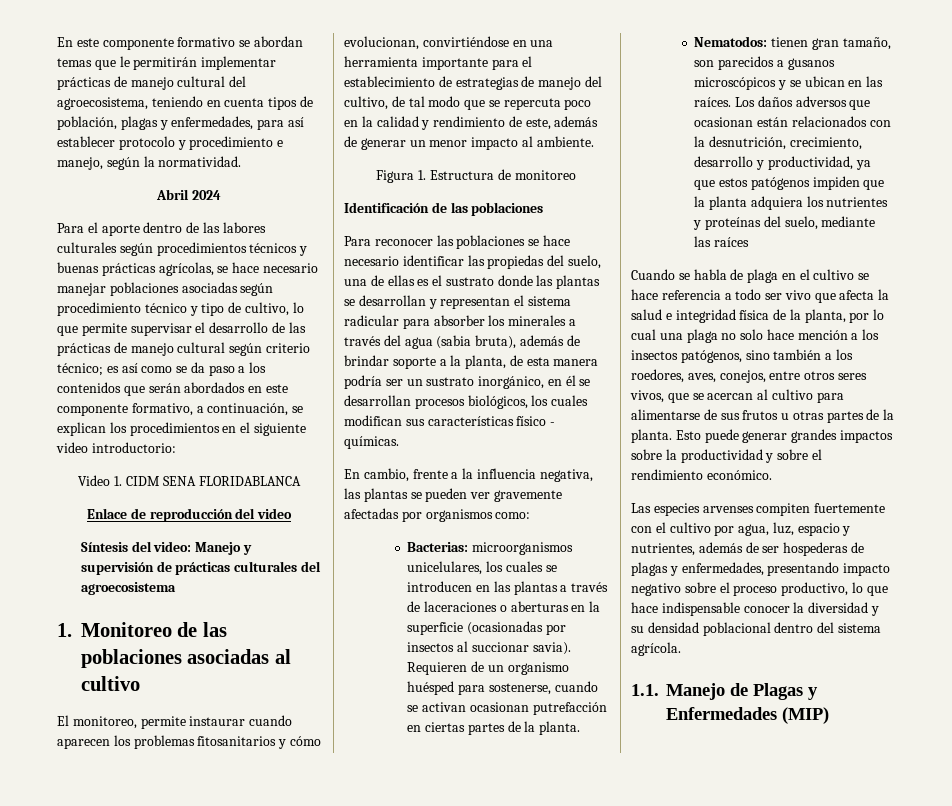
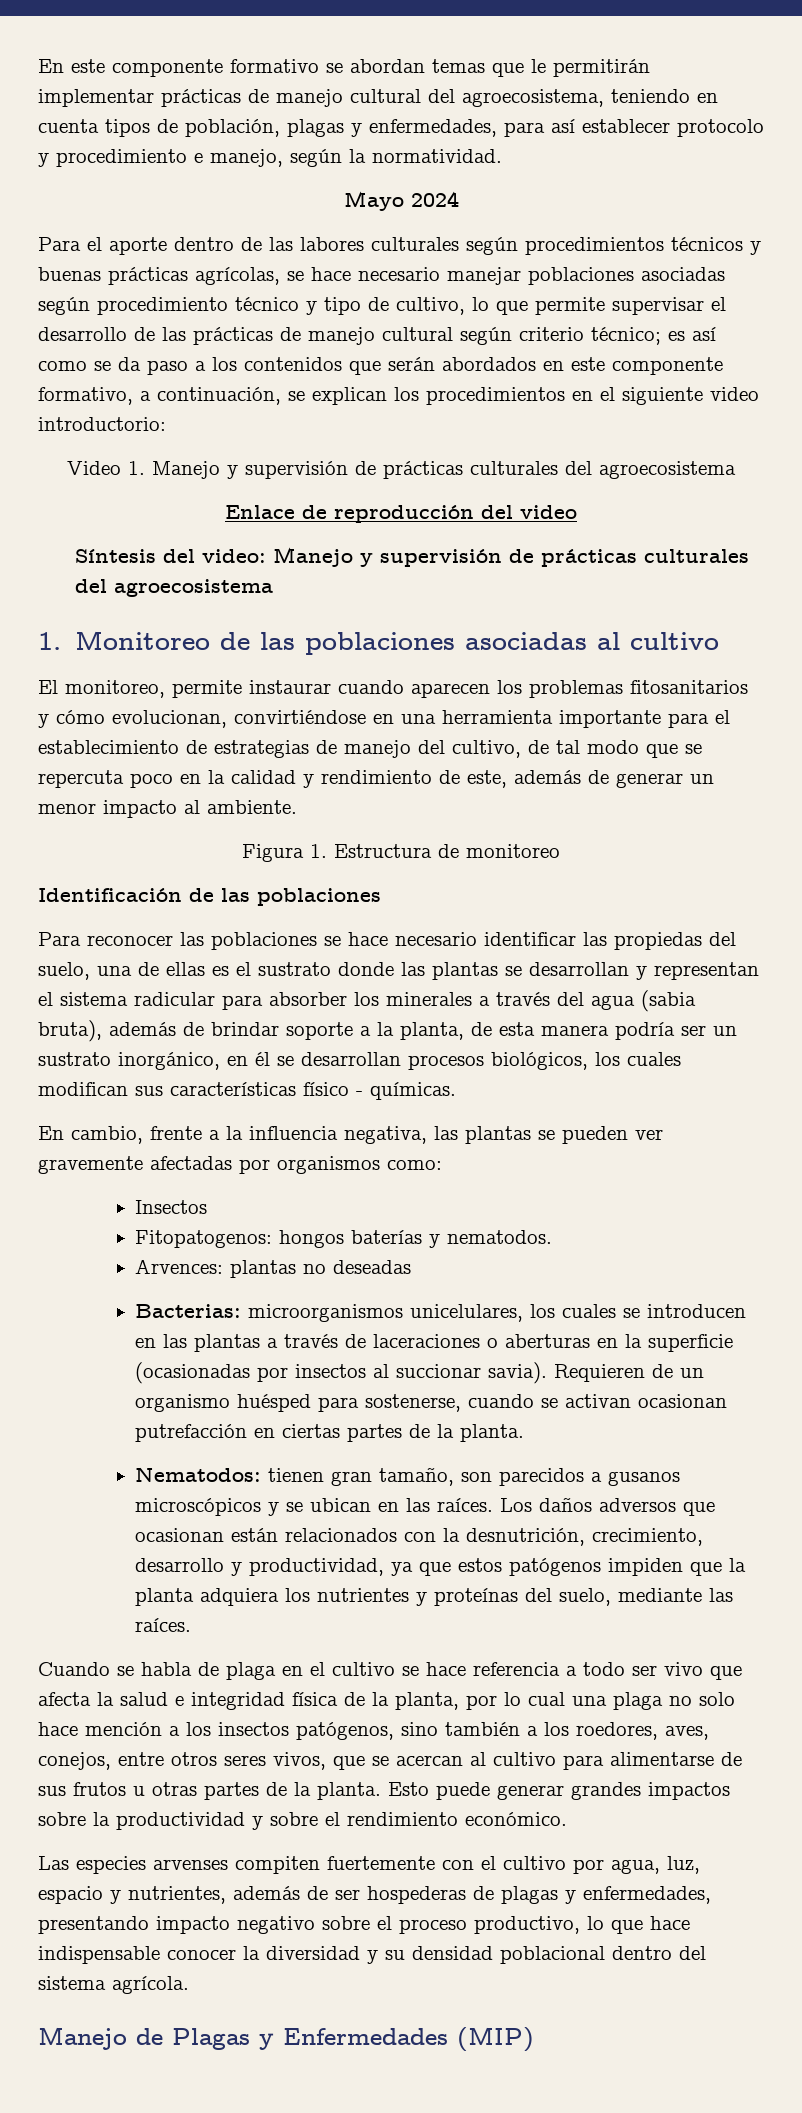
- Abril 2024
+ Mayo 2024
- Video 1. CIDM SENA FLORIDABLANCA
+ Video 1. Manejo y supervisión de prácticas culturales del agroecosistema
+ Insectos
+ Fitopatogenos: hongos baterías y nematodos.
+ Arvences: plantas no deseadas
- Los daños adversos que ocasionan están relacionados con la desnutrición, crecimiento, desarrollo y productividad, ya que estos patógenos impiden que la planta adquiera los nutrientes y proteínas del suelo, mediante las raíces
+ Los daños adversos que ocasionan están relacionados con la desnutrición, crecimiento, desarrollo y productividad, ya que estos patógenos impiden que la planta adquiera los nutrientes y proteínas del suelo, mediante las raíces.
- 1.1. Manejo de Plagas y Enfermedades (MIP)
+ Manejo de Plagas y Enfermedades (MIP)

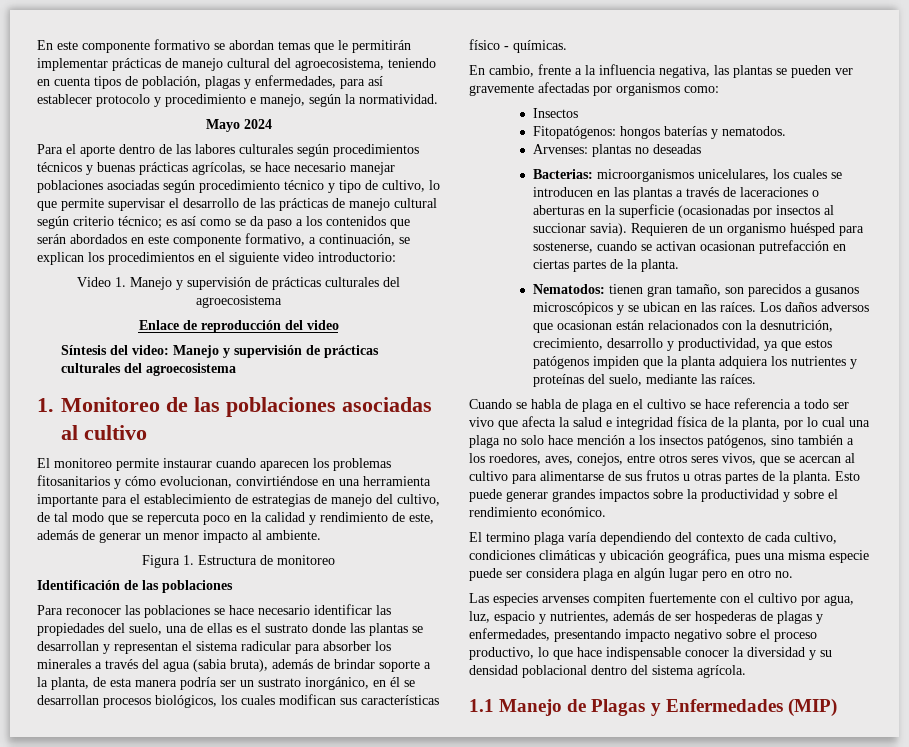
- El monitoreo, permite instaurar cuando aparecen los problemas fitosanitarios y cómo evolucionan, convirtiéndose en una herramienta importante para el establecimiento de estrategias de manejo del cultivo, de tal modo que se repercuta poco en la calidad y rendimiento de este, además de generar un menor impacto al ambiente.
+ El monitoreo permite instaurar cuando aparecen los problemas fitosanitarios y cómo evolucionan, convirtiéndose en una herramienta importante para el establecimiento de estrategias de manejo del cultivo, de tal modo que se repercuta poco en la calidad y rendimiento de este, además de generar un menor impacto al ambiente.
- Para reconocer las poblaciones se hace necesario identificar las propiedas del suelo, una de ellas es el sustrato donde las plantas se desarrollan y representan el sistema radicular para absorber los minerales a través del agua (sabia bruta), además de brindar soporte a la planta, de esta manera podría ser un sustrato inorgánico, en él se desarrollan procesos biológicos, los cuales modifican sus características físico - químicas.
+ Para reconocer las poblaciones se hace necesario identificar las propiedades del suelo, una de ellas es el sustrato donde las plantas se desarrollan y representan el sistema radicular para absorber los minerales a través del agua (sabia bruta), además de brindar soporte a la planta, de esta manera podría ser un sustrato inorgánico, en él se desarrollan procesos biológicos, los cuales modifican sus características físico - químicas.
- Fitopatogenos: hongos baterías y nematodos.
+ Fitopatógenos: hongos baterías y nematodos.
- Arvences: plantas no deseadas
+ Arvenses: plantas no deseadas
+ El termino plaga varía dependiendo del contexto de cada cultivo, condiciones climáticas y ubicación geográfica, pues una misma especie puede ser considera plaga en algún lugar pero en otro no.
- Manejo de Plagas y Enfermedades (MIP)
+ 1.1 Manejo de Plagas y Enfermedades (MIP)

